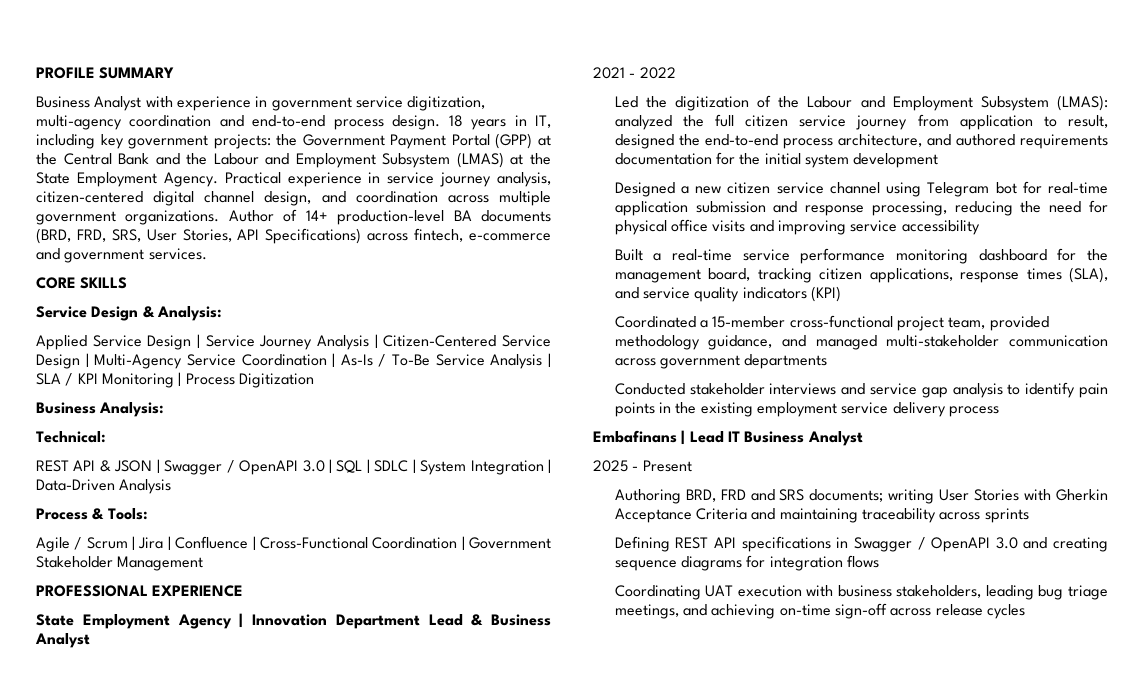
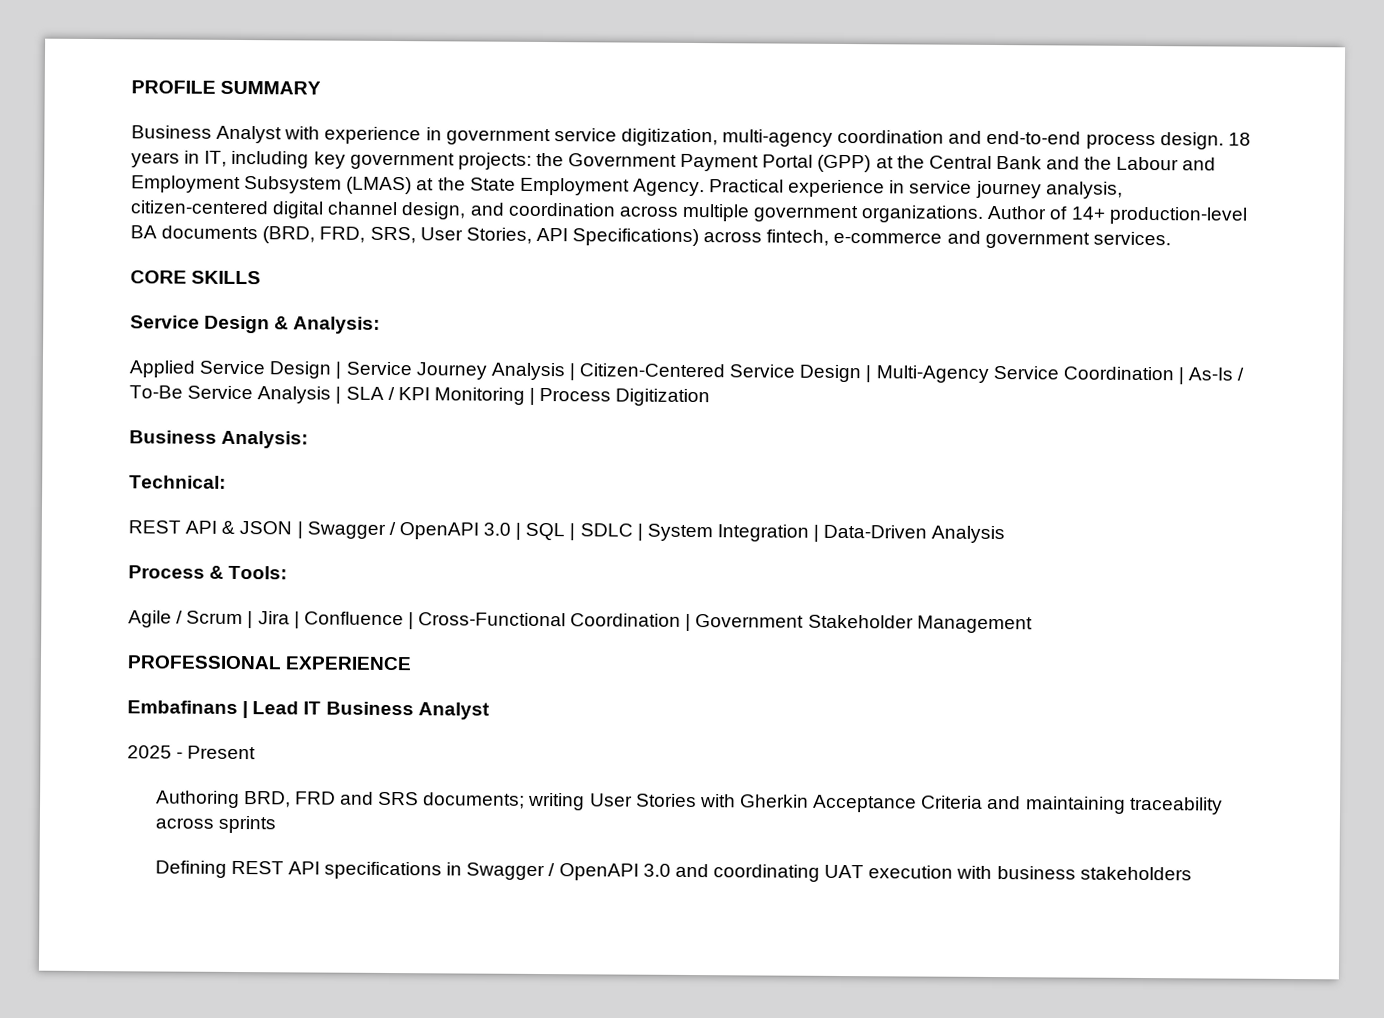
- State Employment Agency | Innovation Department Lead & Business Analyst
- 2021 - 2022
- Led the digitization of the Labour and Employment Subsystem (LMAS): analyzed the full citizen service journey from application to result, designed the end-to-end process architecture, and authored requirements documentation for the initial system development
- Designed a new citizen service channel using Telegram bot for real-time application submission and response processing, reducing the need for physical office visits and improving service accessibility
- Built a real-time service performance monitoring dashboard for the management board, tracking citizen applications, response times (SLA), and service quality indicators (KPI)
- Coordinated a 15-member cross-functional project team, provided methodology guidance, and managed multi-stakeholder communication across government departments
- Conducted stakeholder interviews and service gap analysis to identify pain points in the existing employment service delivery process
- Defining REST API specifications in Swagger / OpenAPI 3.0 and creating sequence diagrams for integration flows
- Coordinating UAT execution with business stakeholders, leading bug triage meetings, and achieving on-time sign-off across release cycles
+ Defining REST API specifications in Swagger / OpenAPI 3.0 and coordinating UAT execution with business stakeholders

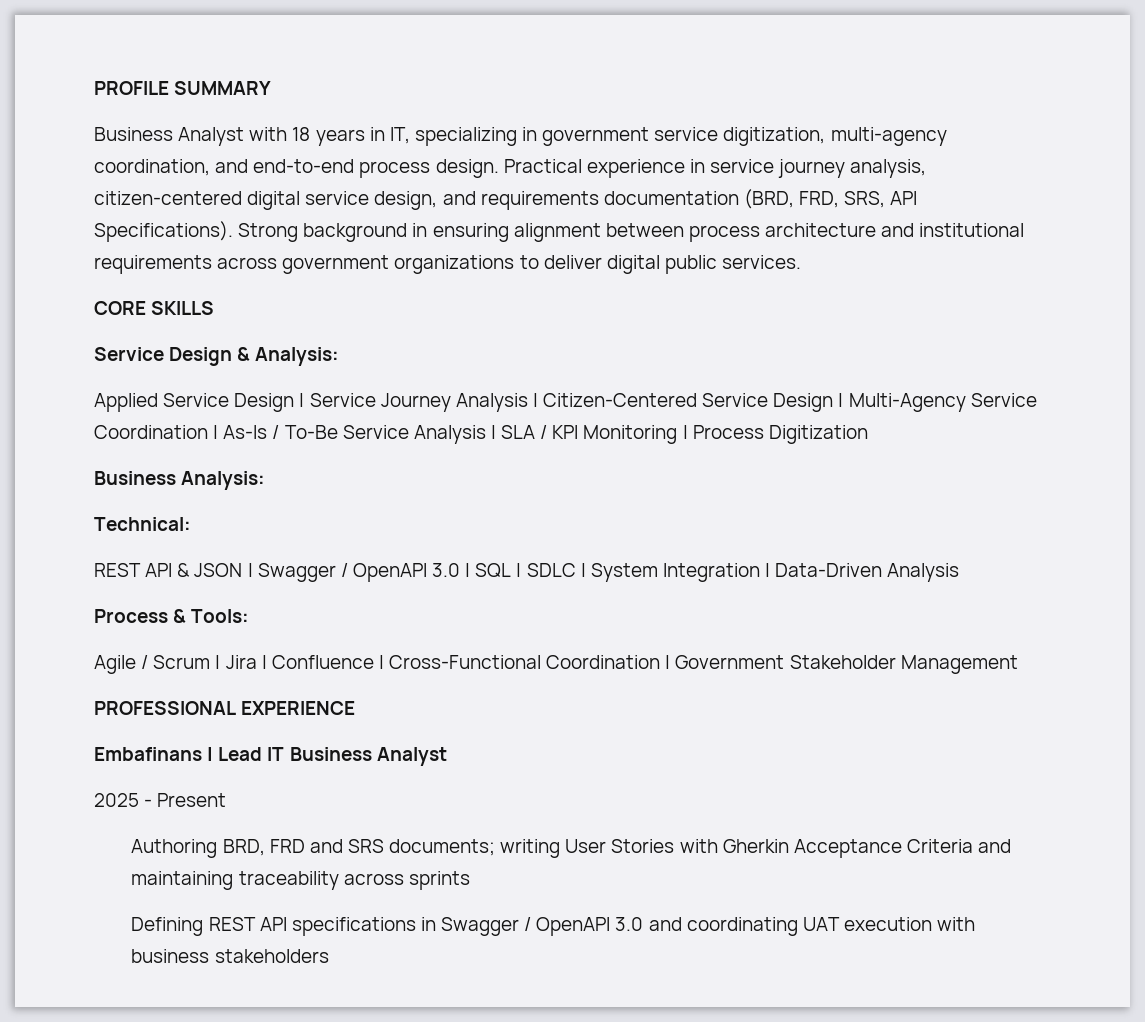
- Business Analyst with experience in government service digitization, multi-agency coordination and end-to-end process design.
+ Business Analyst with 18 years in IT, specializing in government service digitization, multi-agency coordination, and end-to-end process design.
- 18 years in IT, including key government projects: the Government Payment Portal (GPP) at the Central Bank and the Labour and Employment Subsystem (LMAS) at the State Employment Agency.
- Practical experience in service journey analysis, citizen-centered digital channel design, and coordination across multiple government organizations. Author of 14+ production-level BA documents (BRD, FRD, SRS, User Stories, API Specifications) across fintech, e-commerce and government services.
+ Practical experience in service journey analysis, citizen-centered digital service design, and requirements documentation (BRD, FRD, SRS, API Specifications). Strong background in ensuring alignment between process architecture and institutional requirements across government organizations to deliver digital public services.

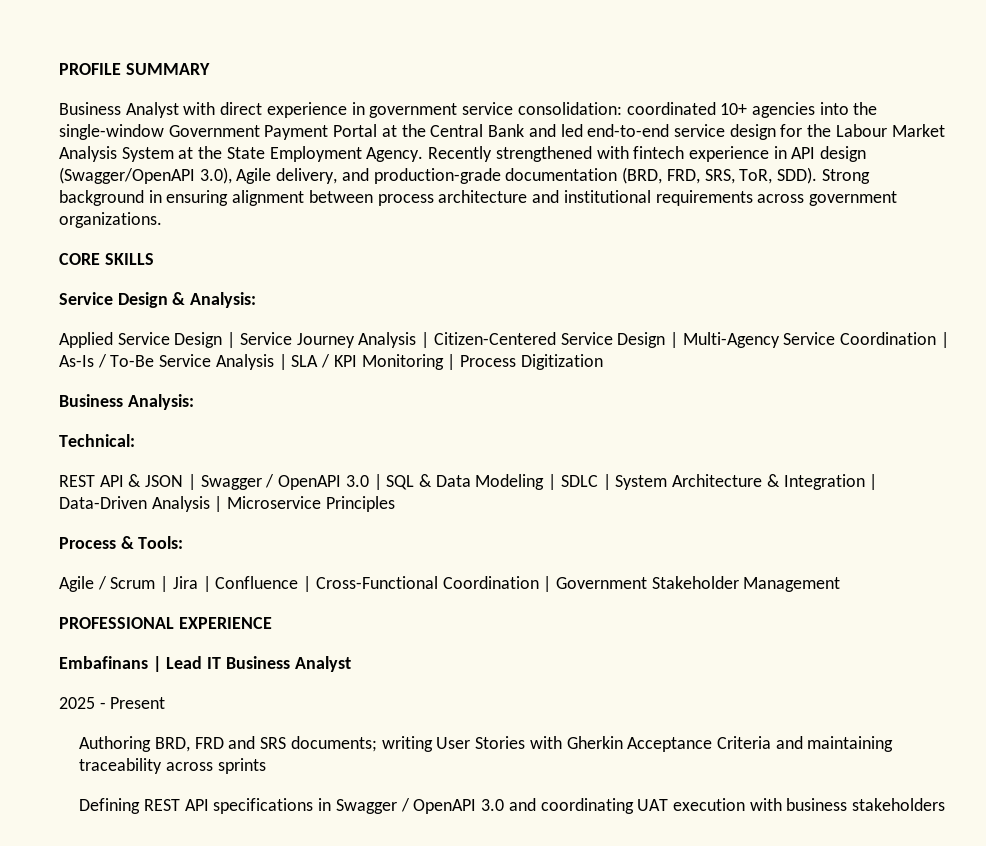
- Business Analyst with 18 years in IT, specializing in government service digitization, multi-agency coordination, and end-to-end process design. Practical experience in service journey analysis, citizen-centered digital service design, and requirements documentation (BRD, FRD, SRS, API Specifications).
+ Business Analyst with direct experience in government service consolidation: coordinated 10+ agencies into the single-window Government Payment Portal at the Central Bank and led end-to-end service design for the Labour Market Analysis System at the State Employment Agency. Recently strengthened with fintech experience in API design (Swagger/OpenAPI 3.0), Agile delivery, and production-grade documentation (BRD, FRD, SRS, ToR, SDD).
- Strong background in ensuring alignment between process architecture and institutional requirements across government organizations to deliver digital public services.
+ Strong background in ensuring alignment between process architecture and institutional requirements across government organizations.
- REST API & JSON | Swagger / OpenAPI 3.0 | SQL | SDLC | System Integration | Data-Driven Analysis
+ REST API & JSON | Swagger / OpenAPI 3.0 | SQL & Data Modeling | SDLC | System Architecture & Integration | Data-Driven Analysis | Microservice Principles

